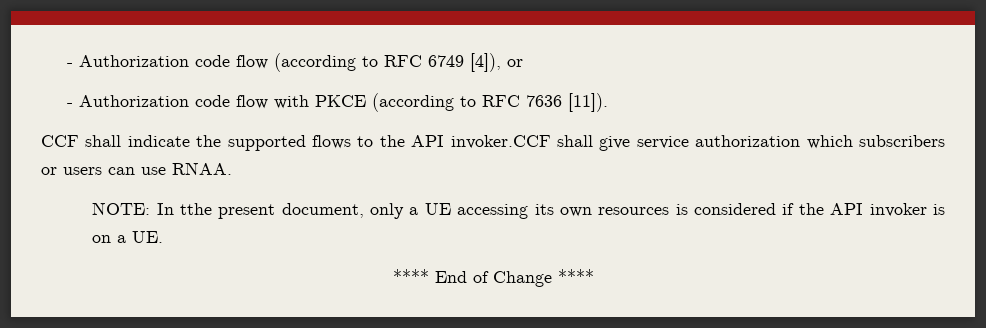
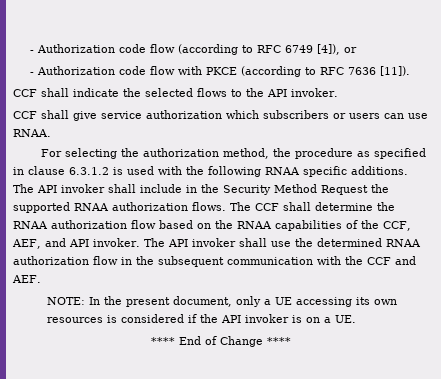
- CCF shall indicate the supported flows to the API invoker.CCF shall give service authorization which subscribers or users can use RNAA.
+ CCF shall indicate the selected flows to the API invoker.
+ CCF shall give service authorization which subscribers or users can use RNAA.
+ For selecting the authorization method, the procedure as specified in clause 6.3.1.2 is used with the following RNAA specific additions. The API invoker shall include in the Security Method Request the supported RNAA authorization flows. The CCF shall determine the RNAA authorization flow based on the RNAA capabilities of the CCF, AEF, and API invoker. The API invoker shall use the determined RNAA authorization flow in the subsequent communication with the CCF and AEF.
- NOTE: In tthe present document, only a UE accessing its own resources is considered if the API invoker is on a UE.
+ NOTE: In the present document, only a UE accessing its own resources is considered if the API invoker is on a UE.

